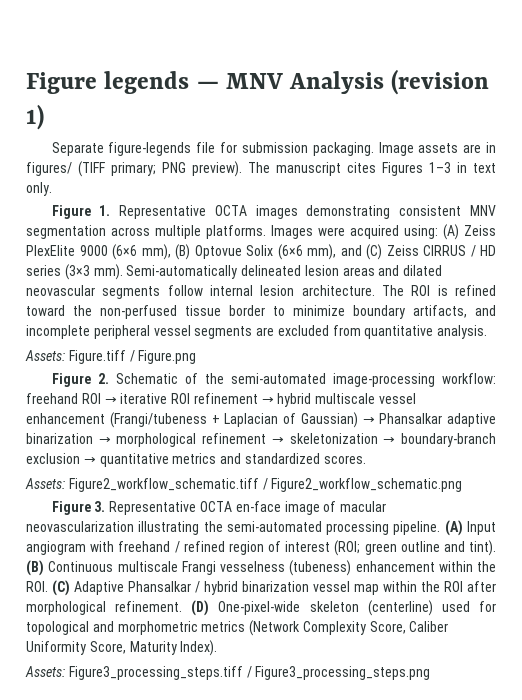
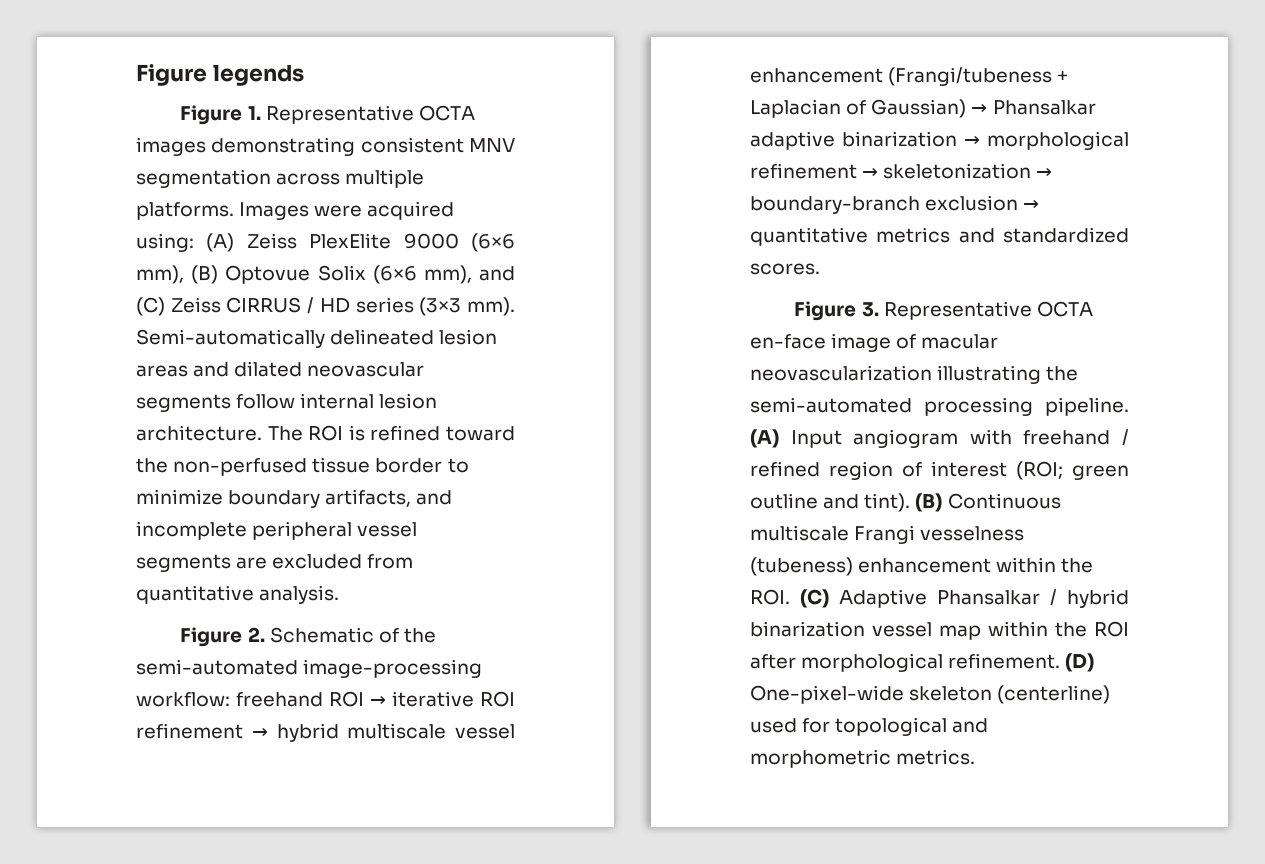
- Figure legends — MNV Analysis (revision 1)
- Separate figure-legends file for submission packaging. Image assets are in figures/ (TIFF primary; PNG preview). The manuscript cites Figures 1–3 in text only.
+ Figure legends
- Assets: Figure.tiff / Figure.png
- Assets: Figure2_workflow_schematic.tiff / Figure2_workflow_schematic.png
- (D) One-pixel-wide skeleton (centerline) used for topological and morphometric metrics (Network Complexity Score, Caliber Uniformity Score, Maturity Index).
- Assets: Figure3_processing_steps.tiff / Figure3_processing_steps.png
+ (D) One-pixel-wide skeleton (centerline) used for topological and morphometric metrics.

